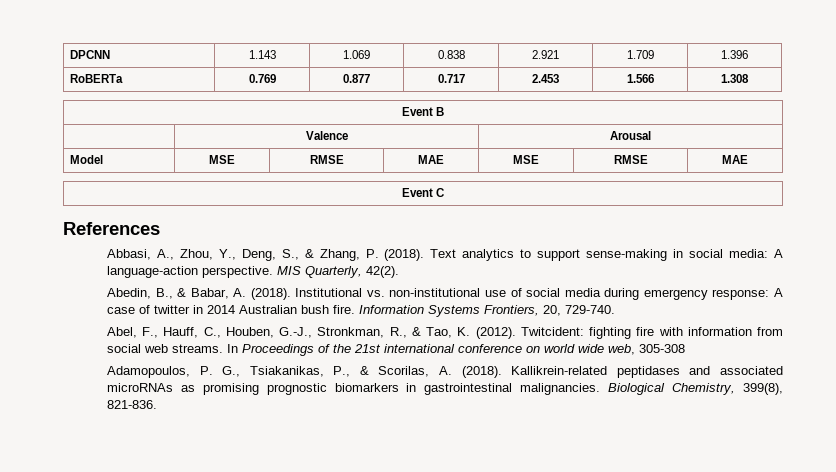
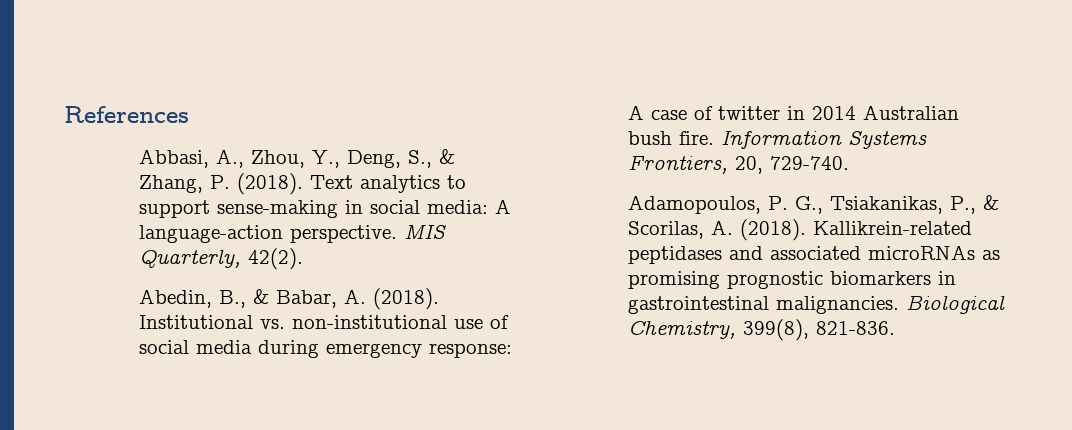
- DPCNN | 1.143 | 1.069 | 0.838 | 2.921 | 1.709 | 1.396
- RoBERTa | 0.769 | 0.877 | 0.717 | 2.453 | 1.566 | 1.308
- Event B
- | Valence | Arousal
- Model | MSE | RMSE | MAE | MSE | RMSE | MAE
- Event C
- Abel, F., Hauff, C., Houben, G.-J., Stronkman, R., & Tao, K. (2012). Twitcident: fighting fire with information from social web streams. In Proceedings of the 21st international conference on world wide web, 305-308

